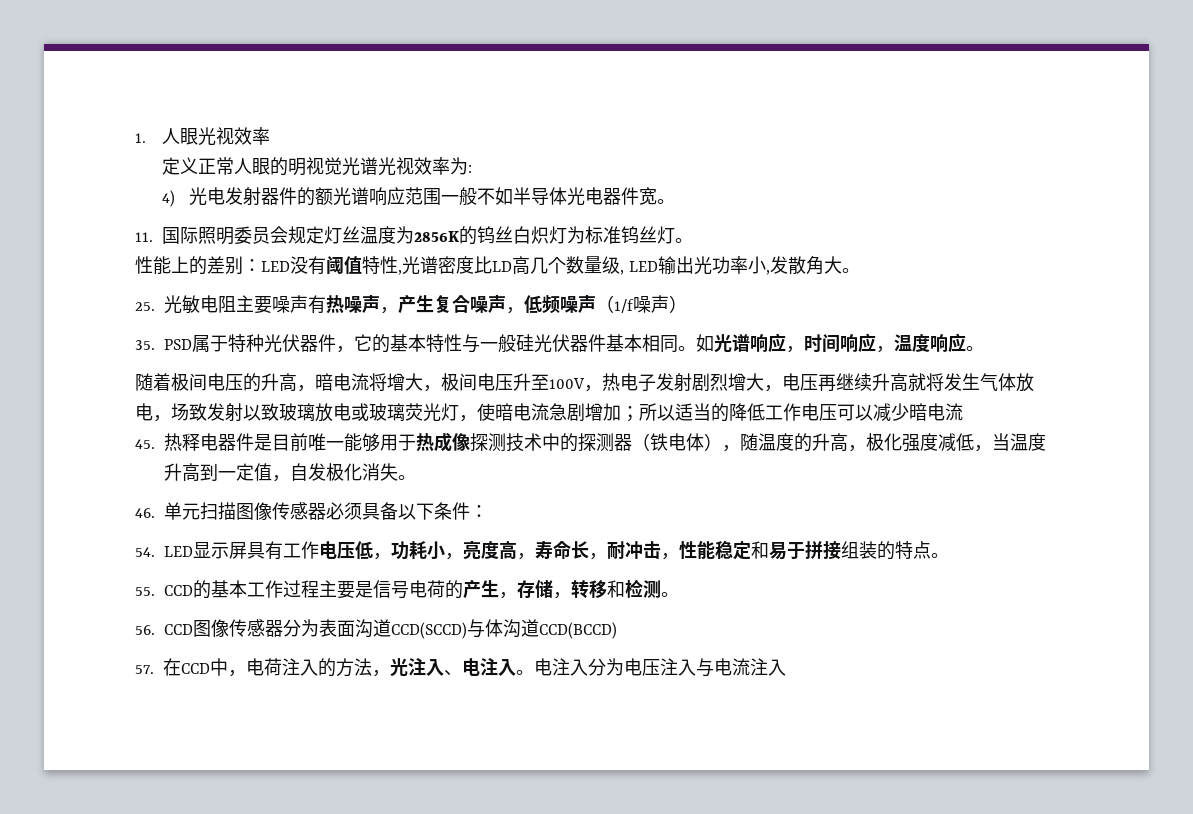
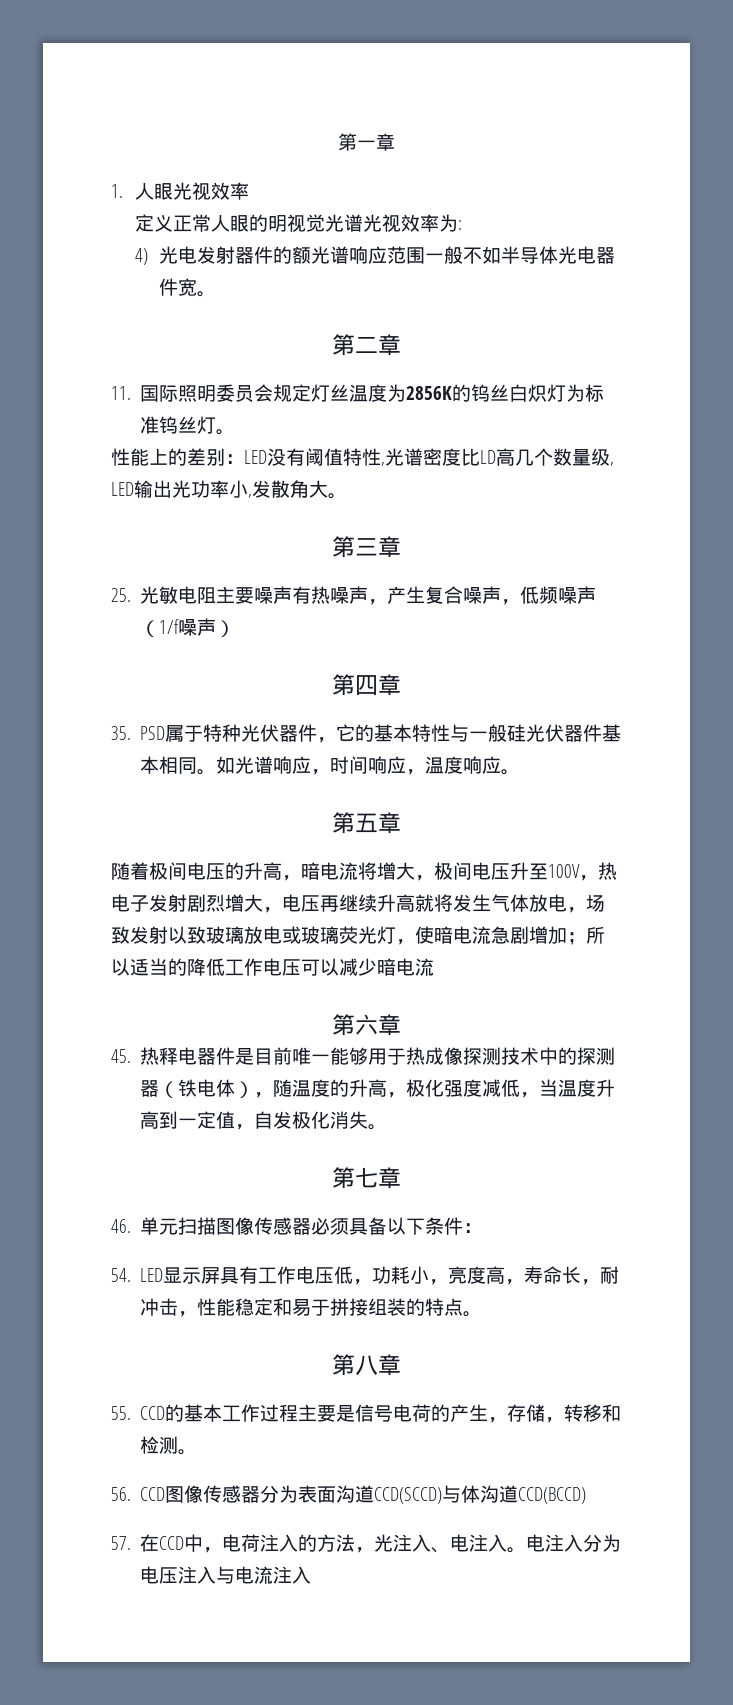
+ 第一章
+ 第二章
+ 第三章
+ 第四章
+ 第五章
+ 第六章
+ 第七章
+ 第八章

